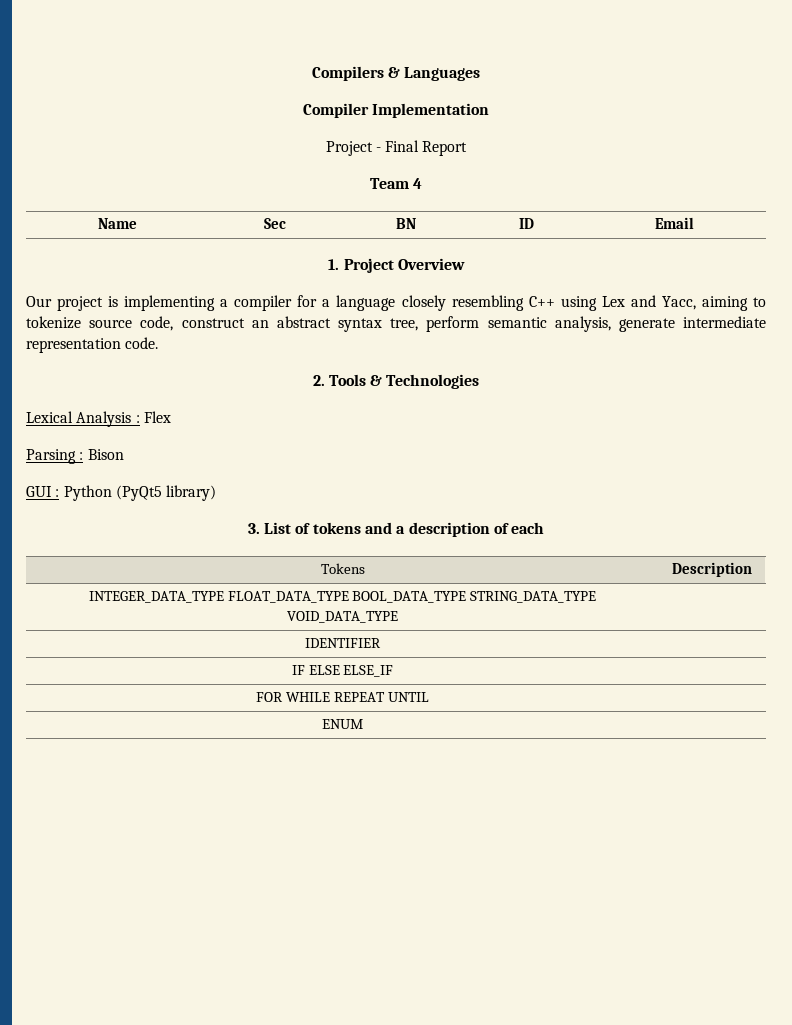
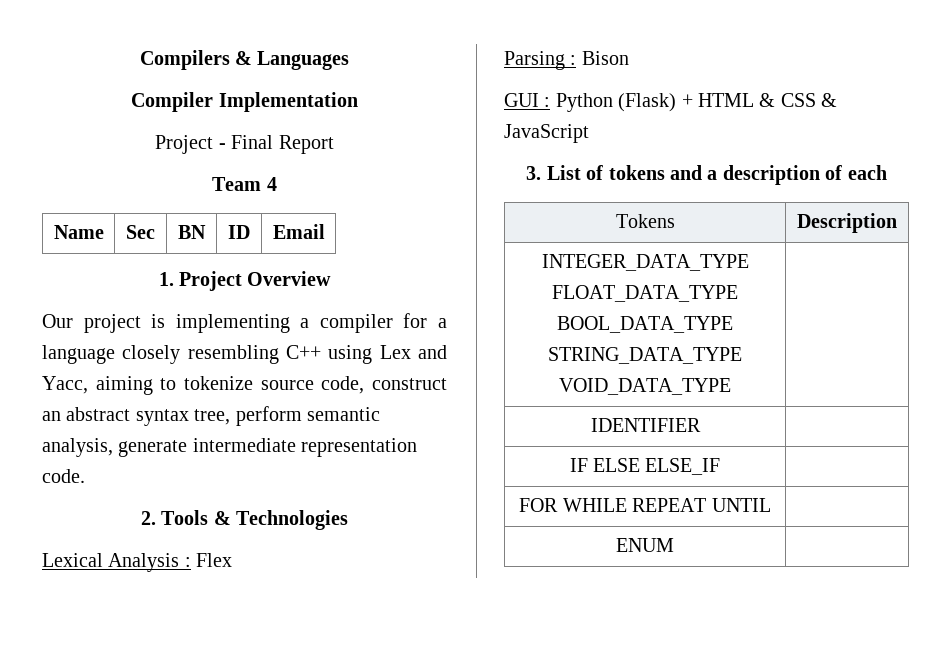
- GUI : Python (PyQt5 library)
+ GUI : Python (Flask) + HTML & CSS & JavaScript

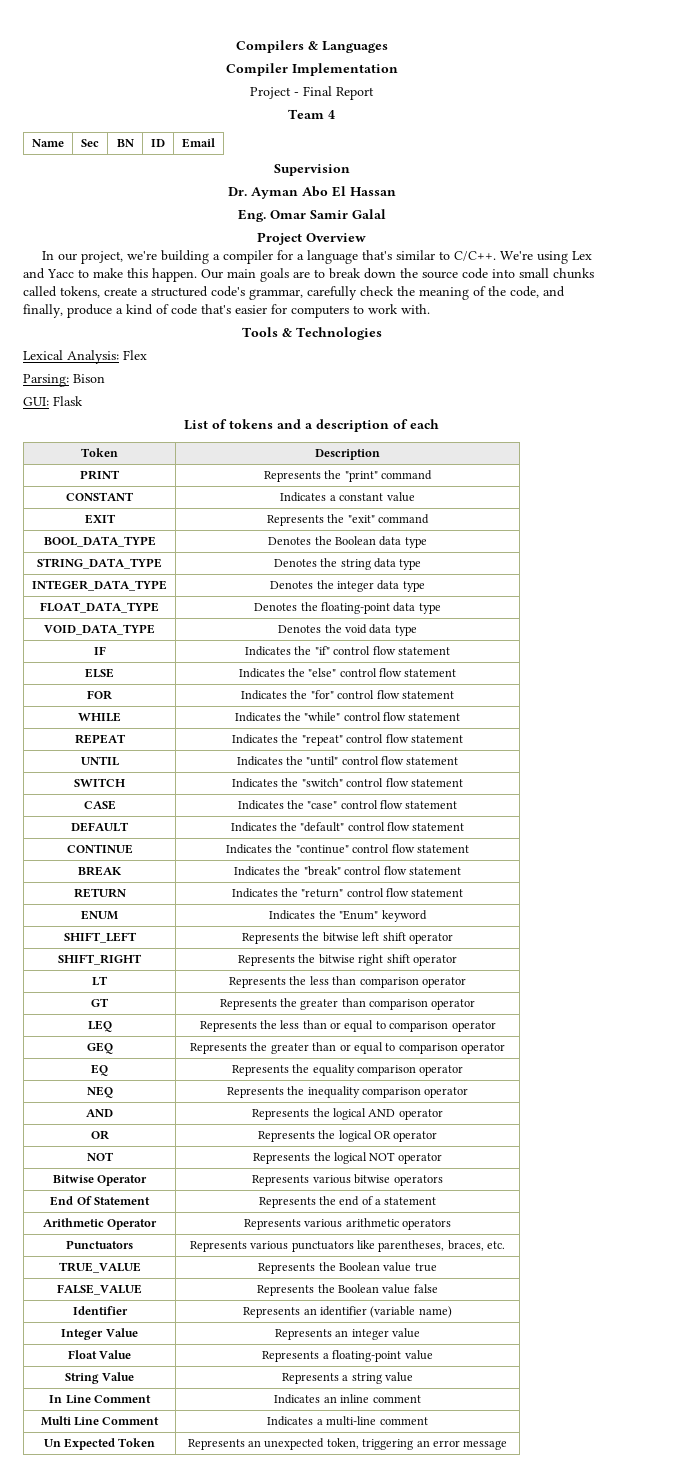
- 1. Project Overview
- Our project is implementing a compiler for a language closely resembling C++ using Lex and Yacc, aiming to tokenize source code, construct an abstract syntax tree, perform semantic analysis, generate intermediate representation code.
- 2. Tools & Technologies
+ Supervision
+ Dr. Ayman Abo El Hassan
+ Eng. Omar Samir Galal
+ Project Overview
+ In our project, we're building a compiler for a language that's similar to C/C++. We're using Lex and Yacc to make this happen. Our main goals are to break down the source code into small chunks called tokens, create a structured code's grammar, carefully check the meaning of the code, and finally, produce a kind of code that's easier for computers to work with.
+ Tools & Technologies
- Lexical Analysis : Flex
+ Lexical Analysis: Flex
- Parsing : Bison
+ Parsing: Bison
- GUI : Python (Flask) + HTML & CSS & JavaScript
- 3. List of tokens and a description of each
+ GUI: Flask
+ List of tokens and a description of each
- Tokens | Description
+ Token | Description
- INTEGER_DATA_TYPE FLOAT_DATA_TYPE BOOL_DATA_TYPE STRING_DATA_TYPE VOID_DATA_TYPE |
- IDENTIFIER |
- IF ELSE ELSE_IF |
- FOR WHILE REPEAT UNTIL |
- ENUM |
+ PRINT | Represents the "print" command
+ CONSTANT | Indicates a constant value
+ EXIT | Represents the "exit" command
+ BOOL_DATA_TYPE | Denotes the Boolean data type
+ STRING_DATA_TYPE | Denotes the string data type
+ INTEGER_DATA_TYPE | Denotes the integer data type
+ FLOAT_DATA_TYPE | Denotes the floating-point data type
+ VOID_DATA_TYPE | Denotes the void data type
+ IF | Indicates the "if" control flow statement
+ ELSE | Indicates the "else" control flow statement
+ FOR | Indicates the "for" control flow statement
+ WHILE | Indicates the "while" control flow statement
+ REPEAT | Indicates the "repeat" control flow statement
+ UNTIL | Indicates the "until" control flow statement
+ SWITCH | Indicates the "switch" control flow statement
+ CASE | Indicates the "case" control flow statement
+ DEFAULT | Indicates the "default" control flow statement
+ CONTINUE | Indicates the "continue" control flow statement
+ BREAK | Indicates the "break" control flow statement
+ RETURN | Indicates the "return" control flow statement
+ ENUM | Indicates the "Enum" keyword
+ SHIFT_LEFT | Represents the bitwise left shift operator
+ SHIFT_RIGHT | Represents the bitwise right shift operator
+ LT | Represents the less than comparison operator
+ GT | Represents the greater than comparison operator
+ LEQ | Represents the less than or equal to comparison operator
+ GEQ | Represents the greater than or equal to comparison operator
+ EQ | Represents the equality comparison operator
+ NEQ | Represents the inequality comparison operator
+ AND | Represents the logical AND operator
+ OR | Represents the logical OR operator
+ NOT | Represents the logical NOT operator
+ Bitwise Operator | Represents various bitwise operators
+ End Of Statement | Represents the end of a statement
+ Arithmetic Operator | Represents various arithmetic operators
+ Punctuators | Represents various punctuators like parentheses, braces, etc.
+ TRUE_VALUE | Represents the Boolean value true
+ FALSE_VALUE | Represents the Boolean value false
+ Identifier | Represents an identifier (variable name)
+ Integer Value | Represents an integer value
+ Float Value | Represents a floating-point value
+ String Value | Represents a string value
+ In Line Comment | Indicates an inline comment
+ Multi Line Comment | Indicates a multi-line comment
+ Un Expected Token | Represents an unexpected token, triggering an error message

